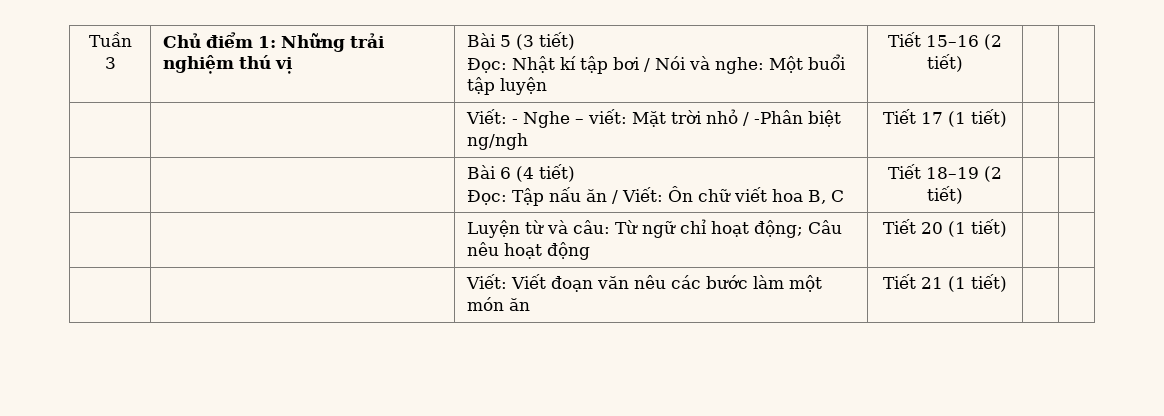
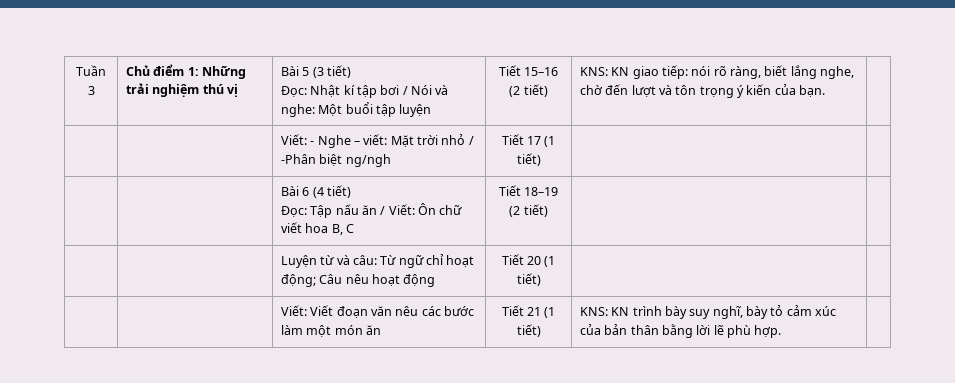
+ KNS: KN giao tiếp: nói rõ ràng, biết lắng nghe, chờ đến lượt và tôn trọng ý kiến của bạn.
- | | Viết: Viết đoạn văn nêu các bước làm một món ăn | Tiết 21 (1 tiết) | |
+ | | Viết: Viết đoạn văn nêu các bước làm một món ăn | Tiết 21 (1 tiết) | KNS: KN trình bày suy nghĩ, bày tỏ cảm xúc của bản thân bằng lời lẽ phù hợp. |

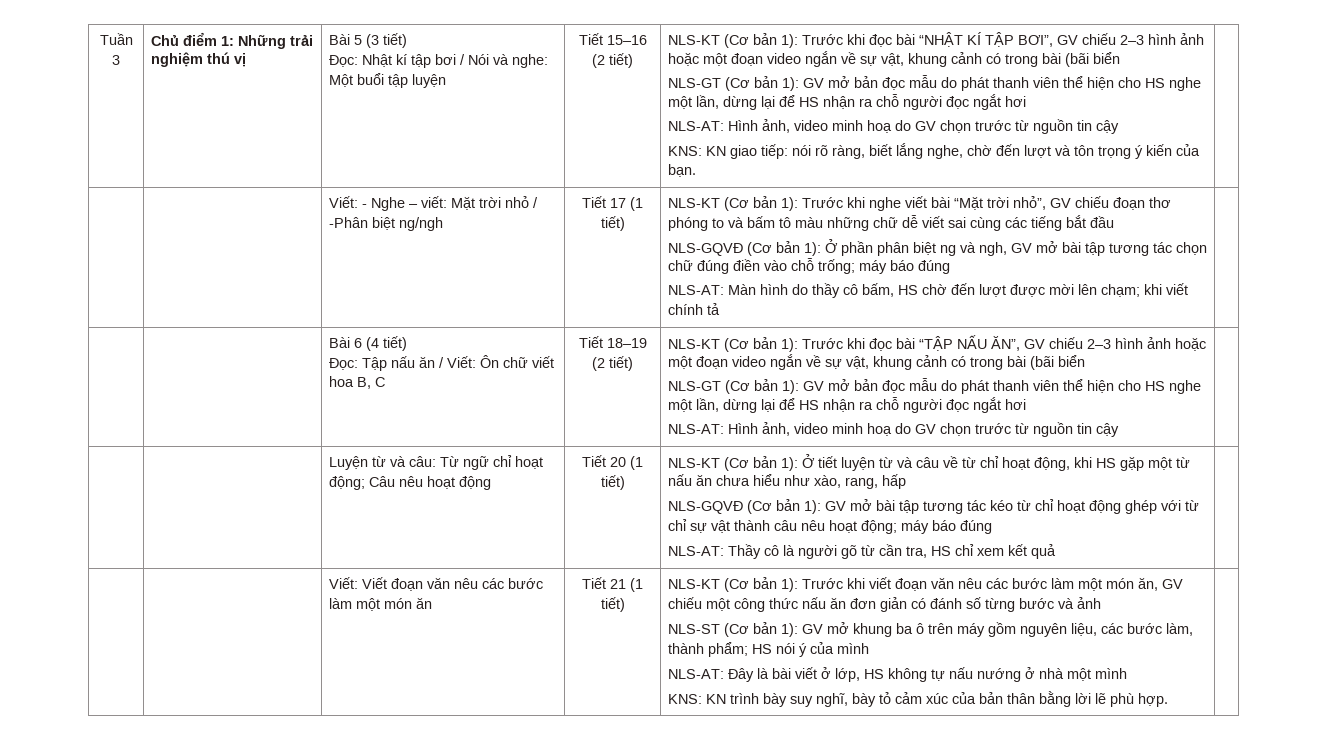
+ NLS-KT (Cơ bản 1): Trước khi đọc bài “NHẬT KÍ TẬP BƠI”, GV chiếu 2–3 hình ảnh hoặc một đoạn video ngắn về sự vật, khung cảnh có trong bài (bãi biển
+ NLS-GT (Cơ bản 1): GV mở bản đọc mẫu do phát thanh viên thể hiện cho HS nghe một lần, dừng lại để HS nhận ra chỗ người đọc ngắt hơi
+ NLS-AT: Hình ảnh, video minh hoạ do GV chọn trước từ nguồn tin cậy
+ NLS-KT (Cơ bản 1): Trước khi nghe viết bài “Mặt trời nhỏ”, GV chiếu đoạn thơ phóng to và bấm tô màu những chữ dễ viết sai cùng các tiếng bắt đầu
+ NLS-GQVĐ (Cơ bản 1): Ở phần phân biệt ng và ngh, GV mở bài tập tương tác chọn chữ đúng điền vào chỗ trống; máy báo đúng
+ NLS-AT: Màn hình do thầy cô bấm, HS chờ đến lượt được mời lên chạm; khi viết chính tả
+ NLS-KT (Cơ bản 1): Trước khi đọc bài “TẬP NẤU ĂN”, GV chiếu 2–3 hình ảnh hoặc một đoạn video ngắn về sự vật, khung cảnh có trong bài (bãi biển
+ NLS-GT (Cơ bản 1): GV mở bản đọc mẫu do phát thanh viên thể hiện cho HS nghe một lần, dừng lại để HS nhận ra chỗ người đọc ngắt hơi
+ NLS-AT: Hình ảnh, video minh hoạ do GV chọn trước từ nguồn tin cậy
+ NLS-KT (Cơ bản 1): Ở tiết luyện từ và câu về từ chỉ hoạt động, khi HS gặp một từ nấu ăn chưa hiểu như xào, rang, hấp
+ NLS-GQVĐ (Cơ bản 1): GV mở bài tập tương tác kéo từ chỉ hoạt động ghép với từ chỉ sự vật thành câu nêu hoạt động; máy báo đúng
+ NLS-AT: Thầy cô là người gõ từ cần tra, HS chỉ xem kết quả
+ NLS-KT (Cơ bản 1): Trước khi viết đoạn văn nêu các bước làm một món ăn, GV chiếu một công thức nấu ăn đơn giản có đánh số từng bước và ảnh
+ NLS-ST (Cơ bản 1): GV mở khung ba ô trên máy gồm nguyên liệu, các bước làm, thành phẩm; HS nói ý của mình
+ NLS-AT: Đây là bài viết ở lớp, HS không tự nấu nướng ở nhà một mình

